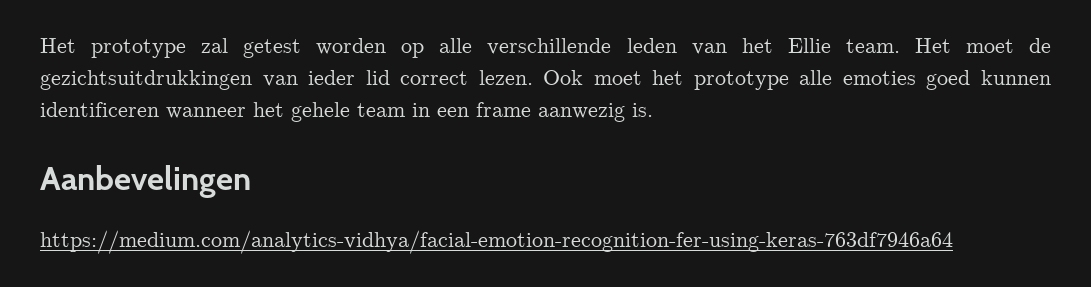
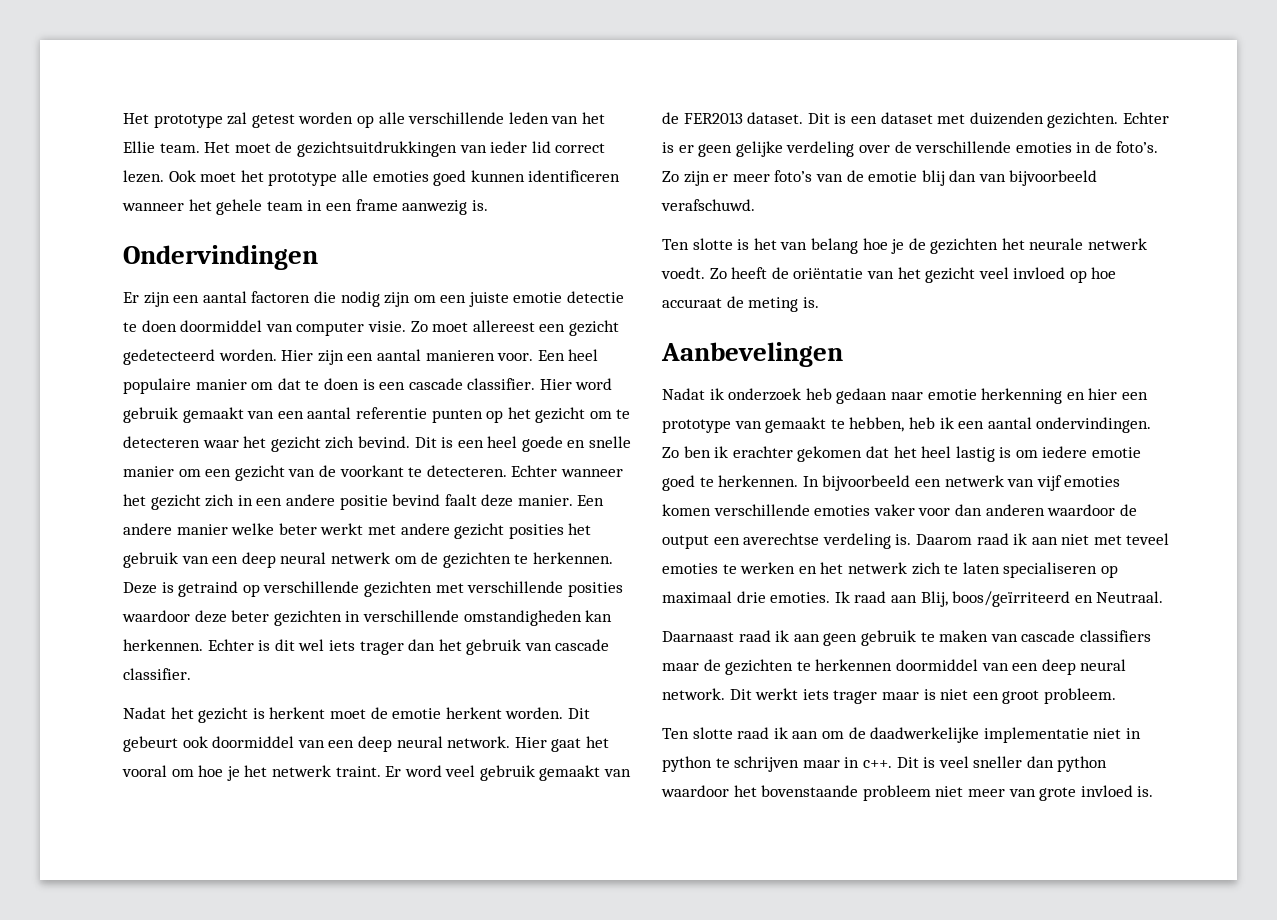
+ Ondervindingen
+ Er zijn een aantal factoren die nodig zijn om een juiste emotie detectie te doen doormiddel van computer visie. Zo moet allereest een gezicht gedetecteerd worden. Hier zijn een aantal manieren voor. Een heel populaire manier om dat te doen is een cascade classifier. Hier word gebruik gemaakt van een aantal referentie punten op het gezicht om te detecteren waar het gezicht zich bevind. Dit is een heel goede en snelle manier om een gezicht van de voorkant te detecteren. Echter wanneer het gezicht zich in een andere positie bevind faalt deze manier. Een andere manier welke beter werkt met andere gezicht posities het gebruik van een deep neural netwerk om de gezichten te herkennen. Deze is getraind op verschillende gezichten met verschillende posities waardoor deze beter gezichten in verschillende omstandigheden kan herkennen. Echter is dit wel iets trager dan het gebruik van cascade classifier.
+ Nadat het gezicht is herkent moet de emotie herkent worden. Dit gebeurt ook doormiddel van een deep neural network. Hier gaat het vooral om hoe je het netwerk traint. Er word veel gebruik gemaakt van de FER2013 dataset. Dit is een dataset met duizenden gezichten. Echter is er geen gelijke verdeling over de verschillende emoties in de foto’s. Zo zijn er meer foto’s van de emotie blij dan van bijvoorbeeld verafschuwd.
+ Ten slotte is het van belang hoe je de gezichten het neurale netwerk voedt. Zo heeft de oriëntatie van het gezicht veel invloed op hoe accuraat de meting is.
  Aanbevelingen
- https://medium.com/analytics-vidhya/facial-emotion-recognition-fer-using-keras-763df7946a64
+ Nadat ik onderzoek heb gedaan naar emotie herkenning en hier een prototype van gemaakt te hebben, heb ik een aantal ondervindingen. Zo ben ik erachter gekomen dat het heel lastig is om iedere emotie goed te herkennen. In bijvoorbeeld een netwerk van vijf emoties komen verschillende emoties vaker voor dan anderen waardoor de output een averechtse verdeling is. Daarom raad ik aan niet met teveel emoties te werken en het netwerk zich te laten specialiseren op maximaal drie emoties. Ik raad aan Blij, boos/geïrriteerd en Neutraal.
+ Daarnaast raad ik aan geen gebruik te maken van cascade classifiers maar de gezichten te herkennen doormiddel van een deep neural network. Dit werkt iets trager maar is niet een groot probleem.
+ Ten slotte raad ik aan om de daadwerkelijke implementatie niet in python te schrijven maar in c++. Dit is veel sneller dan python waardoor het bovenstaande probleem niet meer van grote invloed is.

